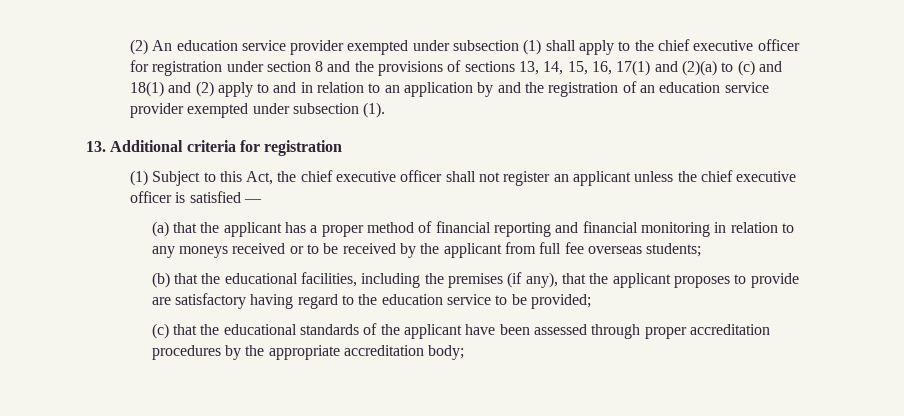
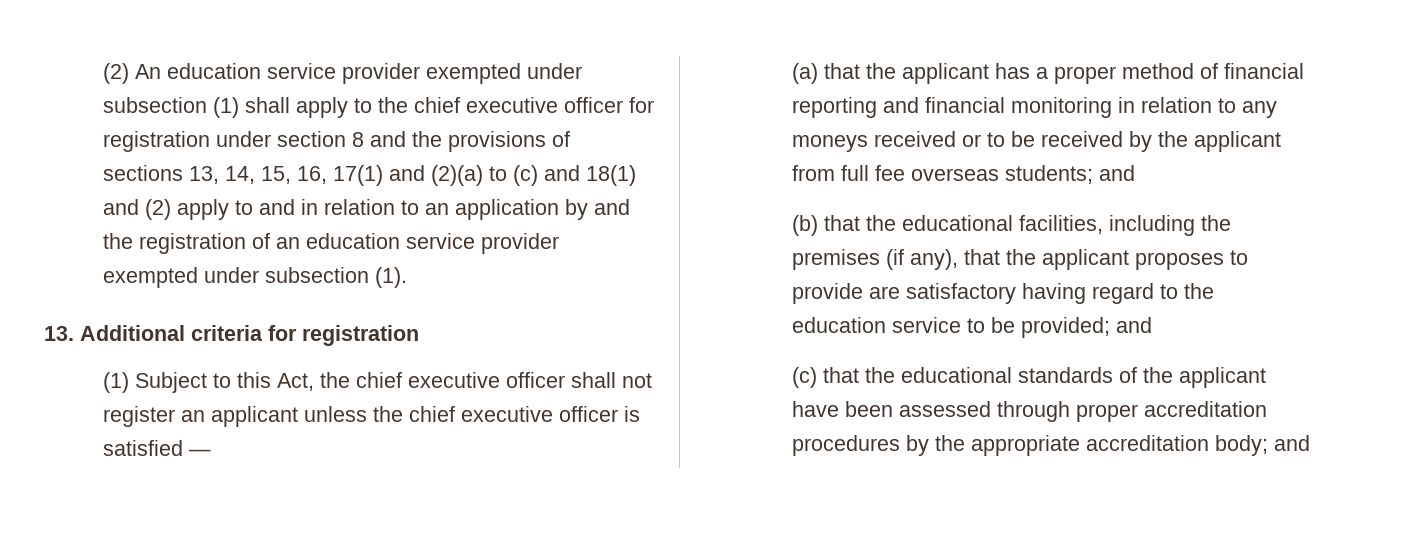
- (a) that the applicant has a proper method of financial reporting and financial monitoring in relation to any moneys received or to be received by the applicant from full fee overseas students;
+ (a) that the applicant has a proper method of financial reporting and financial monitoring in relation to any moneys received or to be received by the applicant from full fee overseas students; and
- (b) that the educational facilities, including the premises (if any), that the applicant proposes to provide are satisfactory having regard to the education service to be provided;
+ (b) that the educational facilities, including the premises (if any), that the applicant proposes to provide are satisfactory having regard to the education service to be provided; and
- (c) that the educational standards of the applicant have been assessed through proper accreditation procedures by the appropriate accreditation body;
+ (c) that the educational standards of the applicant have been assessed through proper accreditation procedures by the appropriate accreditation body; and

